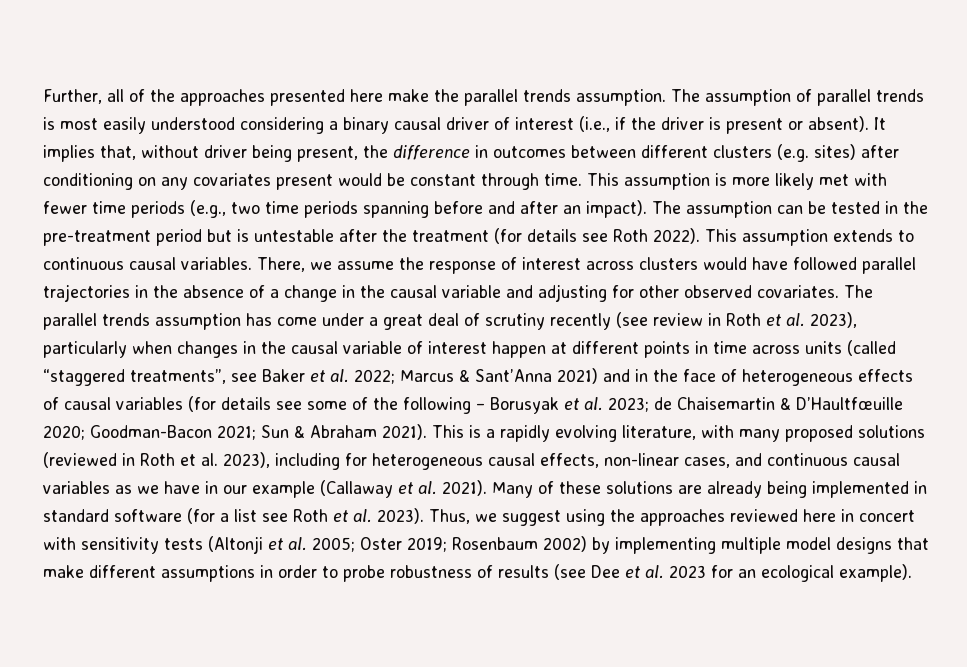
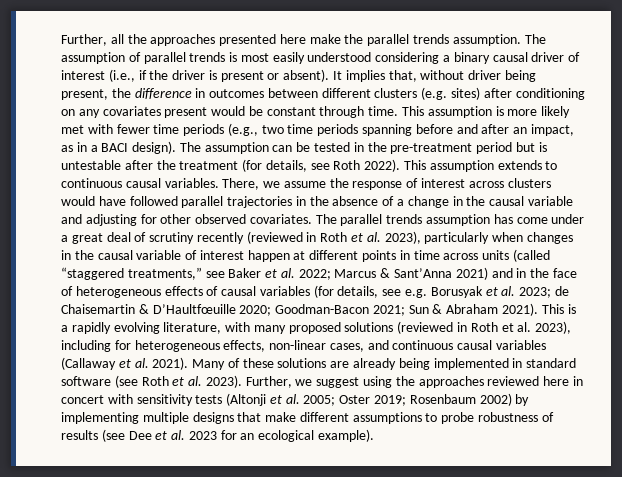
- Further, all of the approaches presented here make the parallel trends assumption.
+ Further, all the approaches presented here make the parallel trends assumption.
- This assumption is more likely met with fewer time periods (e.g., two time periods spanning before and after an impact).
+ This assumption is more likely met with fewer time periods (e.g., two time periods spanning before and after an impact, as in a BACI design).
- The assumption can be tested in the pre-treatment period but is untestable after the treatment (for details see Roth 2022).
+ The assumption can be tested in the pre-treatment period but is untestable after the treatment (for details, see Roth 2022).
- The parallel trends assumption has come under a great deal of scrutiny recently (see review in Roth et al. 2023), particularly when changes in the causal variable of interest happen at different points in time across units (called “staggered treatments”, see Baker et al. 2022;
+ The parallel trends assumption has come under a great deal of scrutiny recently (reviewed in Roth et al. 2023), particularly when changes in the causal variable of interest happen at different points in time across units (called “staggered treatments,” see Baker et al. 2022;
- Marcus & Sant’Anna 2021) and in the face of heterogeneous effects of causal variables (for details see some of the following – Borusyak et al. 2023;
+ Marcus & Sant’Anna 2021) and in the face of heterogeneous effects of causal variables (for details, see e.g. Borusyak et al. 2023;
- This is a rapidly evolving literature, with many proposed solutions (reviewed in Roth et al. 2023), including for heterogeneous causal effects, non-linear cases, and continuous causal variables as we have in our example (Callaway et al. 2021).
+ This is a rapidly evolving literature, with many proposed solutions (reviewed in Roth et al. 2023), including for heterogeneous effects, non-linear cases, and continuous causal variables (Callaway et al. 2021).
- Many of these solutions are already being implemented in standard software (for a list see Roth et al. 2023).
+ Many of these solutions are already being implemented in standard software (see Roth et al. 2023).
- Thus, we suggest using the approaches reviewed here in concert with sensitivity tests (Altonji et al. 2005; Oster 2019; Rosenbaum 2002) by implementing multiple model designs that make different assumptions in order to probe robustness of results (see Dee et al. 2023 for an ecological example).
+ Further, we suggest using the approaches reviewed here in concert with sensitivity tests (Altonji et al. 2005; Oster 2019; Rosenbaum 2002) by implementing multiple designs that make different assumptions to probe robustness of results (see Dee et al. 2023 for an ecological example).

